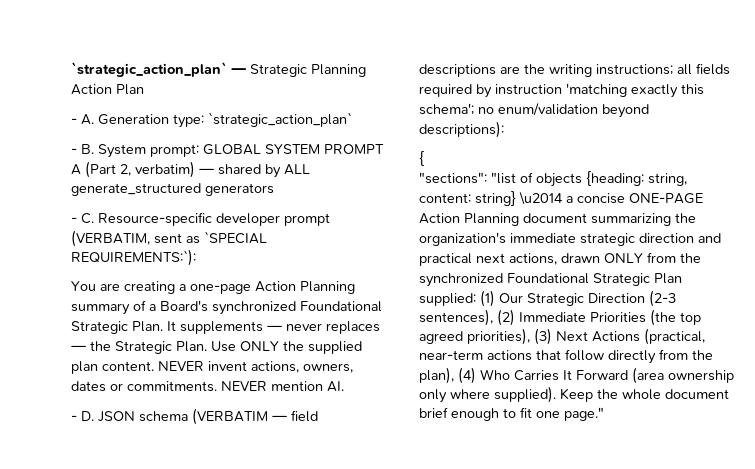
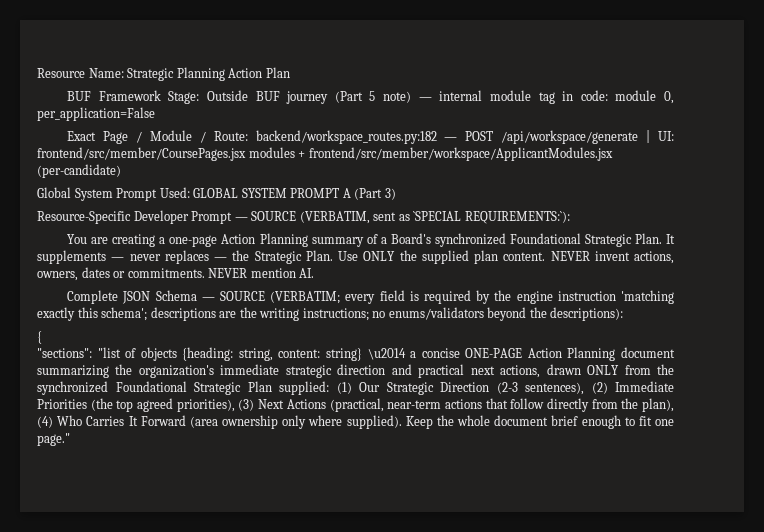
- `strategic_action_plan` — Strategic Planning Action Plan
+ Resource Name: Strategic Planning Action Plan
- - A. Generation type: `strategic_action_plan`
- - B. System prompt: GLOBAL SYSTEM PROMPT A (Part 2, verbatim) — shared by ALL generate_structured generators
- - C. Resource-specific developer prompt (VERBATIM, sent as `SPECIAL REQUIREMENTS:`):
+ BUF Framework Stage: Outside BUF journey (Part 5 note) — internal module tag in code: module 0, per_application=False
+ Exact Page / Module / Route: backend/workspace_routes.py:182 — POST /api/workspace/generate | UI: frontend/src/member/CoursePages.jsx modules + frontend/src/member/workspace/ApplicantModules.jsx (per-candidate)
+ Global System Prompt Used: GLOBAL SYSTEM PROMPT A (Part 3)
+ Resource-Specific Developer Prompt — SOURCE (VERBATIM, sent as `SPECIAL REQUIREMENTS:`):
- - D. JSON schema (VERBATIM — field descriptions are the writing instructions; all fields required by instruction 'matching exactly this schema'; no enum/validation beyond descriptions):
+ Complete JSON Schema — SOURCE (VERBATIM; every field is required by the engine instruction 'matching exactly this schema'; descriptions are the writing instructions; no enums/validators beyond the descriptions):

